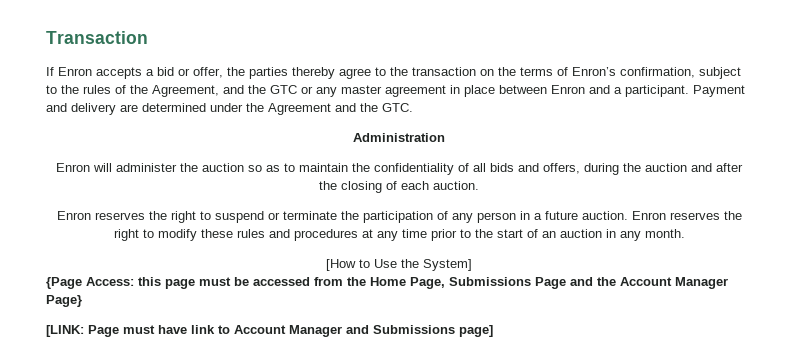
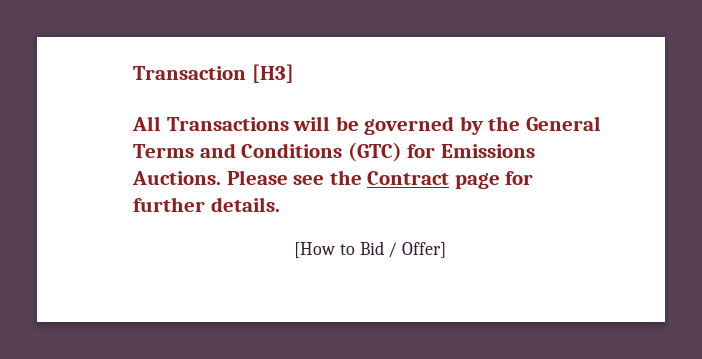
- Transaction
- If Enron accepts a bid or offer, the parties thereby agree to the transaction on the terms of Enron’s confirmation, subject to the rules of the Agreement, and the GTC or any master agreement in place between Enron and a participant. Payment and delivery are determined under the Agreement and the GTC.
- Administration
- Enron will administer the auction so as to maintain the confidentiality of all bids and offers, during the auction and after the closing of each auction.
- Enron reserves the right to suspend or terminate the participation of any person in a future auction. Enron reserves the right to modify these rules and procedures at any time prior to the start of an auction in any month.
- [How to Use the System]
- {Page Access: this page must be accessed from the Home Page, Submissions Page and the Account Manager Page}
- [LINK: Page must have link to Account Manager and Submissions page]
+ Transaction [H3]
+ All Transactions will be governed by the General Terms and Conditions (GTC) for Emissions Auctions. Please see the Contract page for further details.
+ [How to Bid / Offer]

